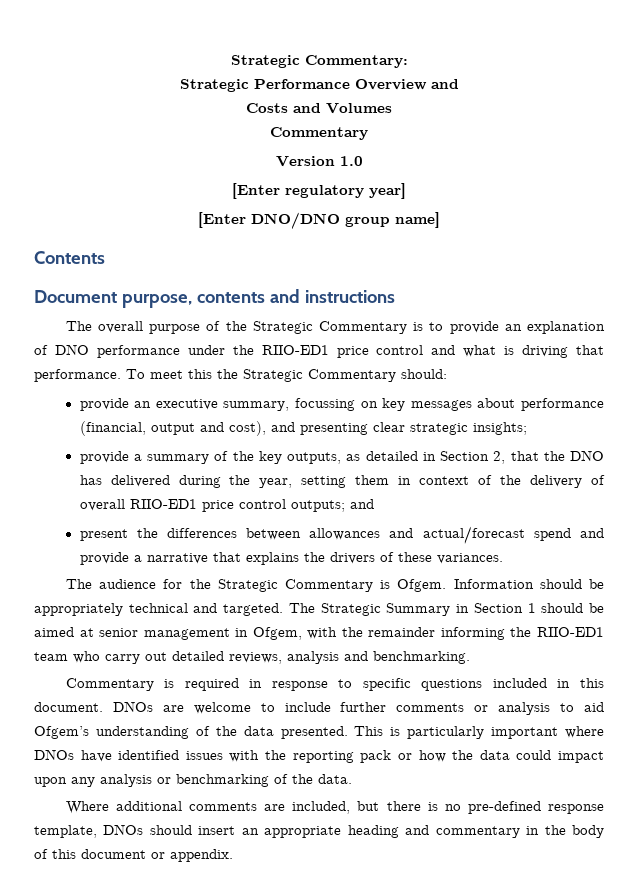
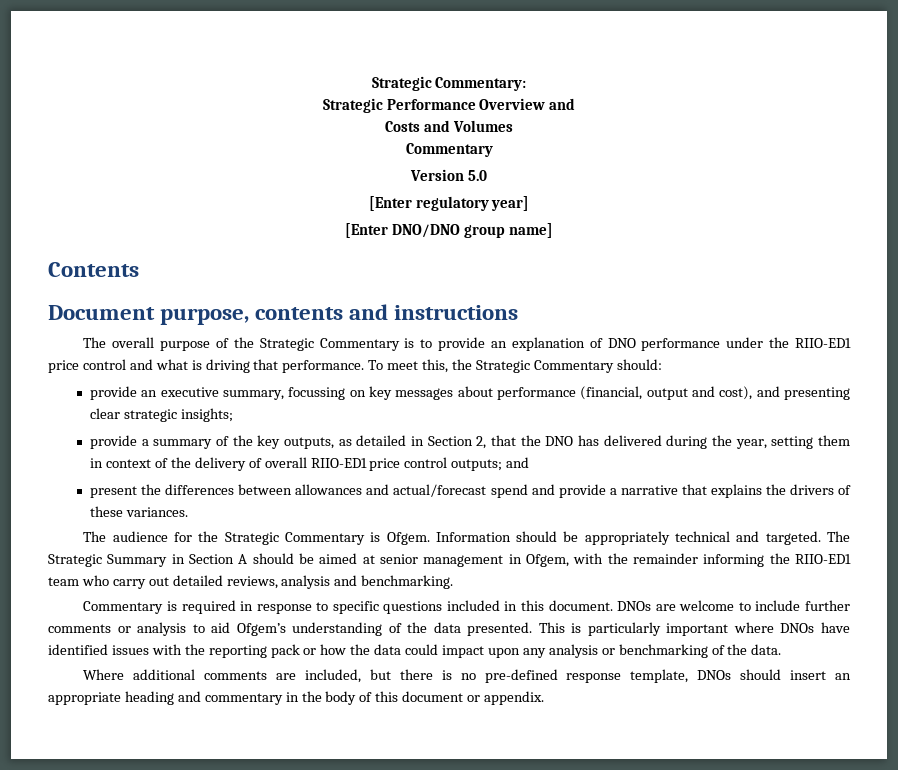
- Version 1.0
+ Version 5.0
- To meet this the Strategic Commentary should:
+ To meet this, the Strategic Commentary should:
- The Strategic Summary in Section 1 should be aimed at senior management in Ofgem, with the remainder informing the RIIO-ED1 team who carry out detailed reviews, analysis and benchmarking.
+ The Strategic Summary in Section A should be aimed at senior management in Ofgem, with the remainder informing the RIIO-ED1 team who carry out detailed reviews, analysis and benchmarking.

